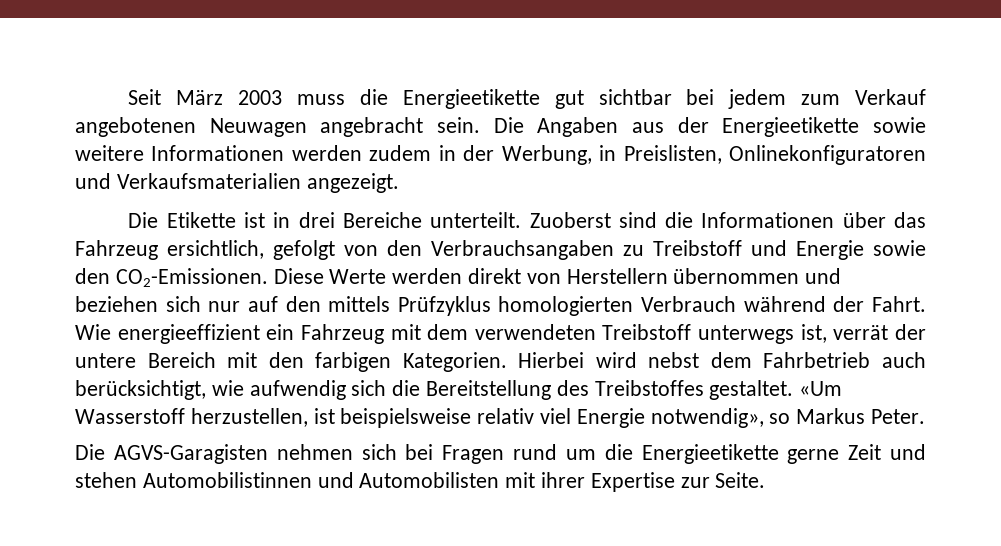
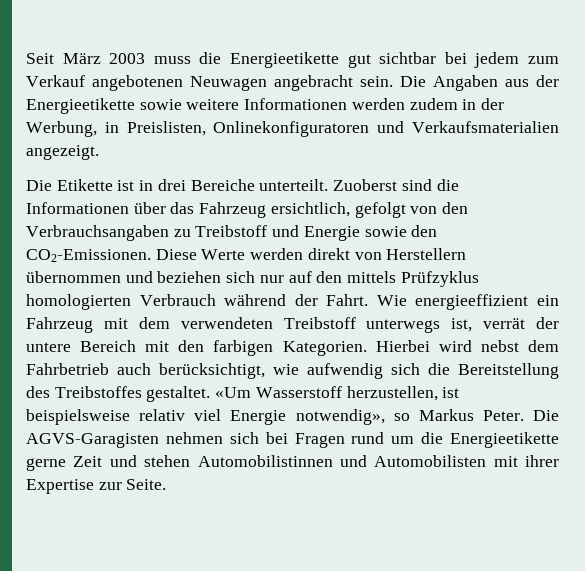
- «Um Wasserstoff herzustellen, ist beispielsweise relativ viel Energie notwendig», so Markus Peter.
- Die AGVS-Garagisten nehmen sich bei Fragen rund um die Energieetikette gerne Zeit und stehen Automobilistinnen und Automobilisten mit ihrer Expertise zur Seite.
+ «Um Wasserstoff herzustellen, ist beispielsweise relativ viel Energie notwendig», so Markus Peter. Die AGVS-Garagisten nehmen sich bei Fragen rund um die Energieetikette gerne Zeit und stehen Automobilistinnen und Automobilisten mit ihrer Expertise zur Seite.

